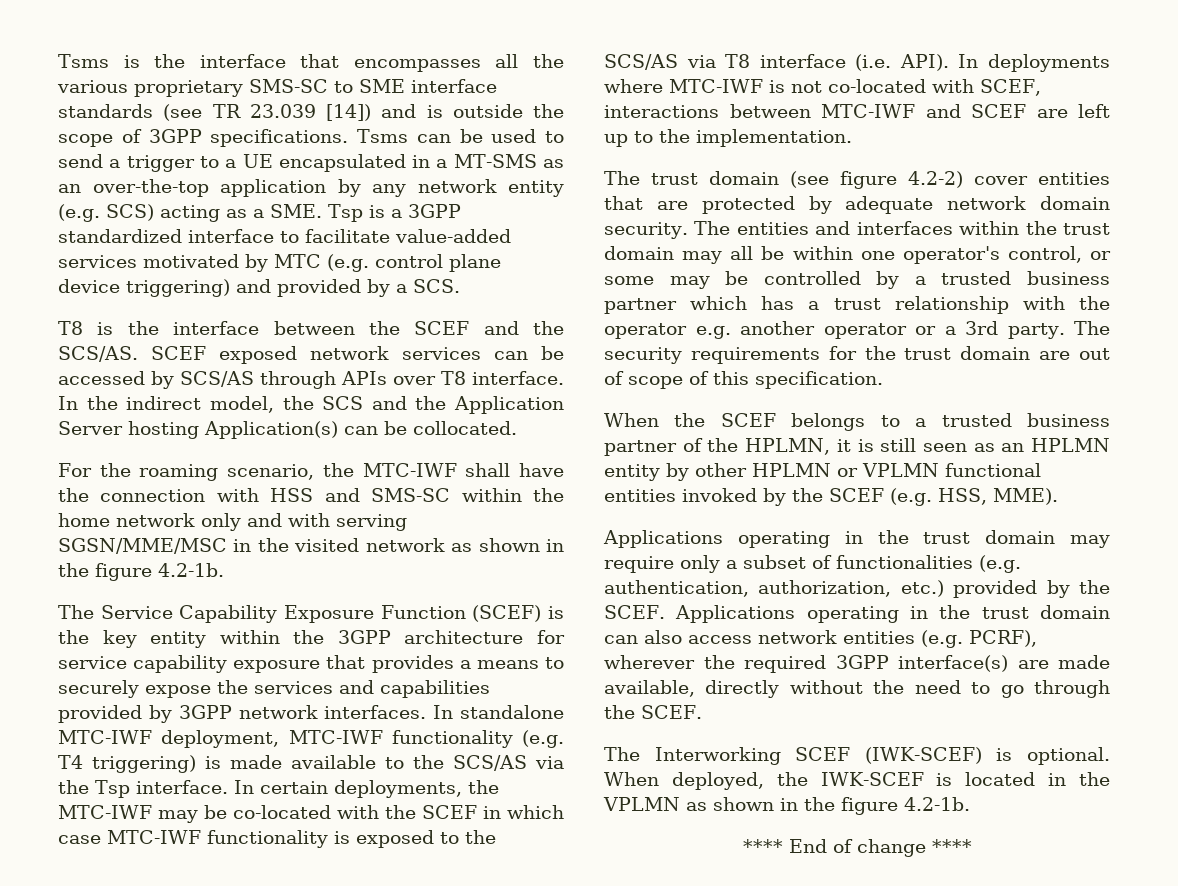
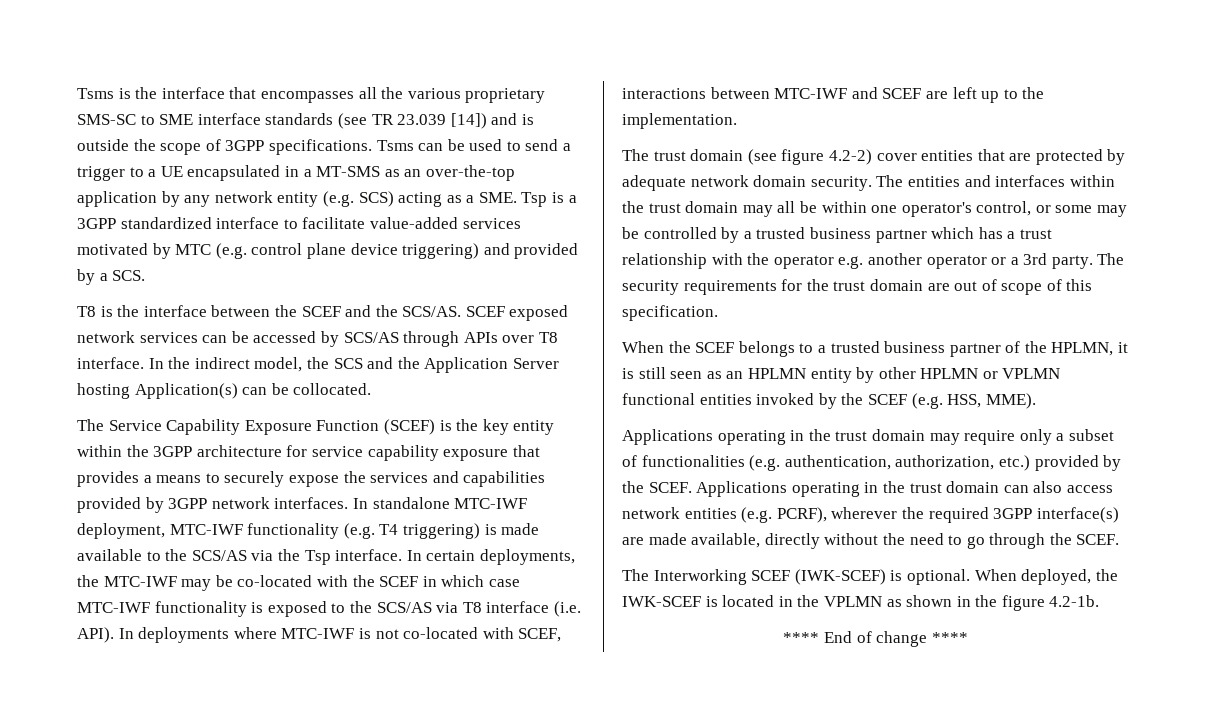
- For the roaming scenario, the MTC-IWF shall have the connection with HSS and SMS-SC within the home network only and with serving SGSN/MME/MSC in the visited network as shown in the figure 4.2-1b.

